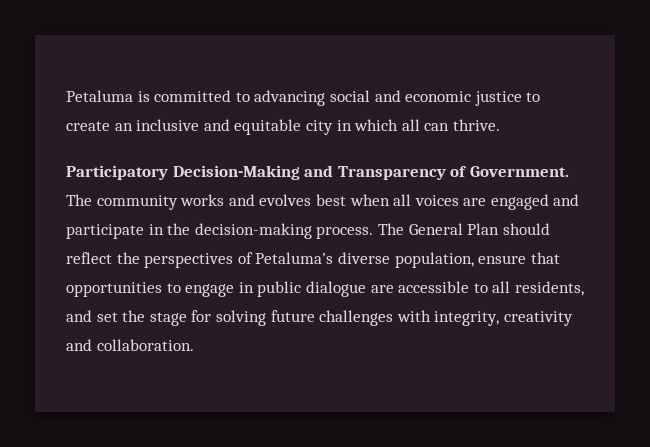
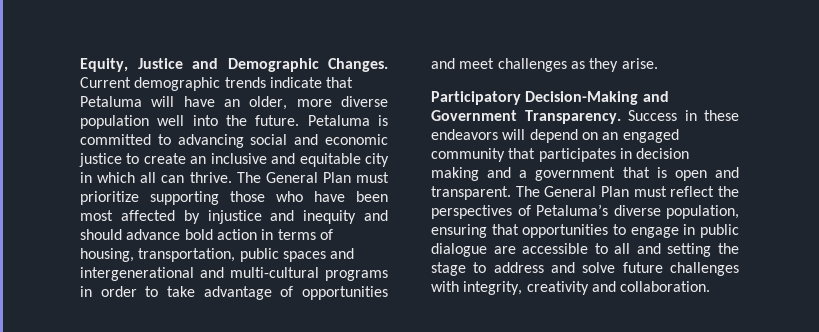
+ Equity, Justice and Demographic Changes. Current demographic trends indicate that Petaluma will have an older, more diverse population well into the future.
- Petaluma is committed to advancing social and economic justice to create an inclusive and equitable city in which all can thrive.
- Participatory Decision-Making and Transparency of Government. The community works and evolves best when all voices are engaged and participate in the decision-making process. The General Plan should reflect the perspectives of Petaluma’s diverse population, ensure that opportunities to engage in public dialogue are accessible to all residents, and set the stage for solving future challenges with integrity, creativity and collaboration.
+ Petaluma is committed to advancing social and economic justice to create an inclusive and equitable city in which all can thrive. The General Plan must prioritize supporting those who have been most affected by injustice and inequity and should advance bold action in terms of housing, transportation, public spaces and intergenerational and multi-cultural programs in order to take advantage of opportunities and meet challenges as they arise.
+ Participatory Decision-Making and Government Transparency. Success in these endeavors will depend on an engaged community that participates in decision making and a government that is open and transparent. The General Plan must reflect the perspectives of Petaluma’s diverse population, ensuring that opportunities to engage in public dialogue are accessible to all and setting the stage to address and solve future challenges with integrity, creativity and collaboration.

